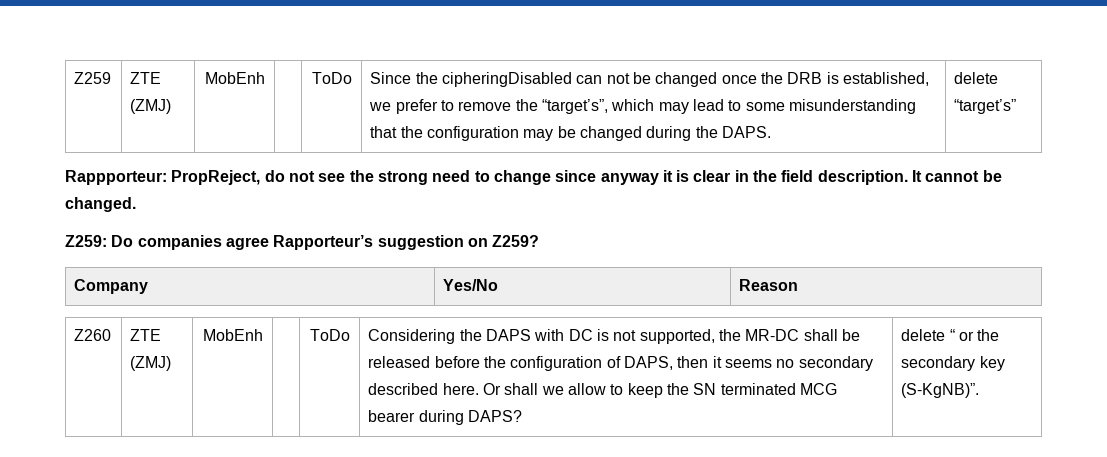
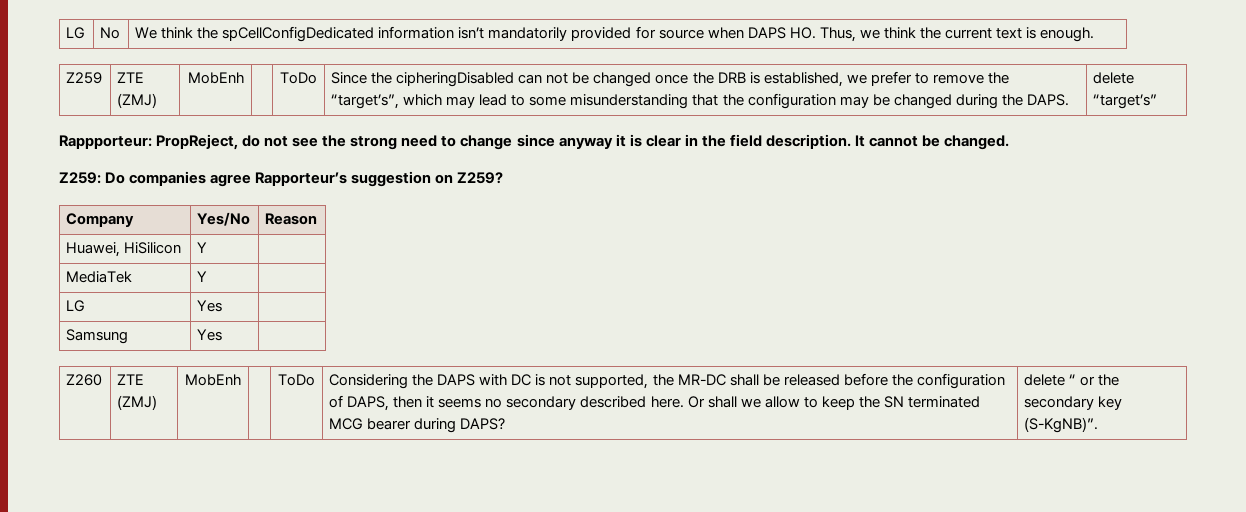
+ LG | No | We think the spCellConfigDedicated information isn’t mandatorily provided for source when DAPS HO. Thus, we think the current text is enough.
+ Huawei, HiSilicon | Y |
+ MediaTek | Y |
+ LG | Yes |
+ Samsung | Yes |

